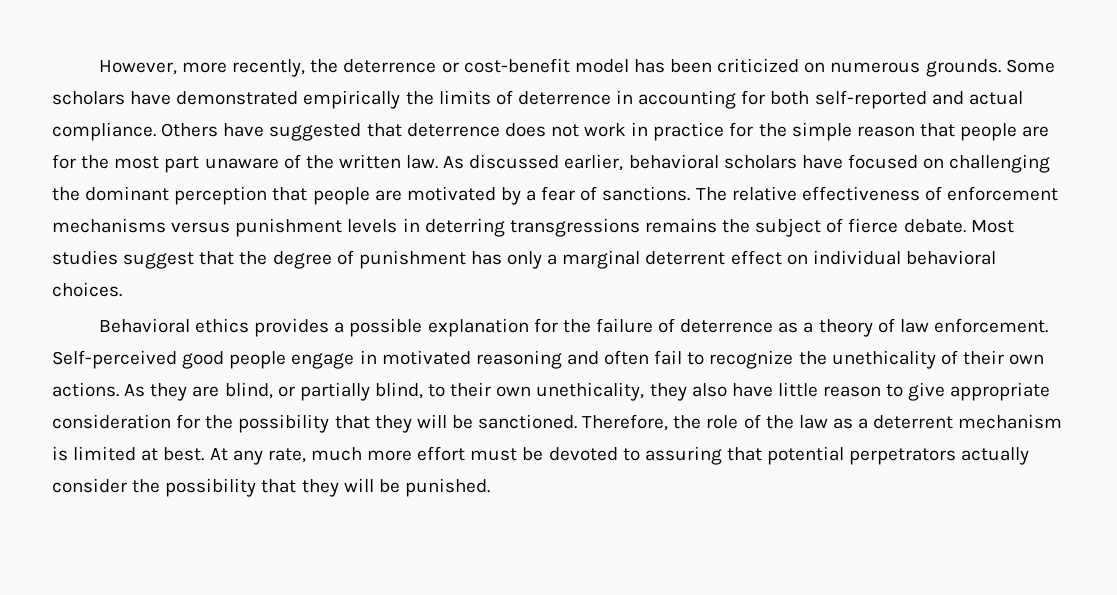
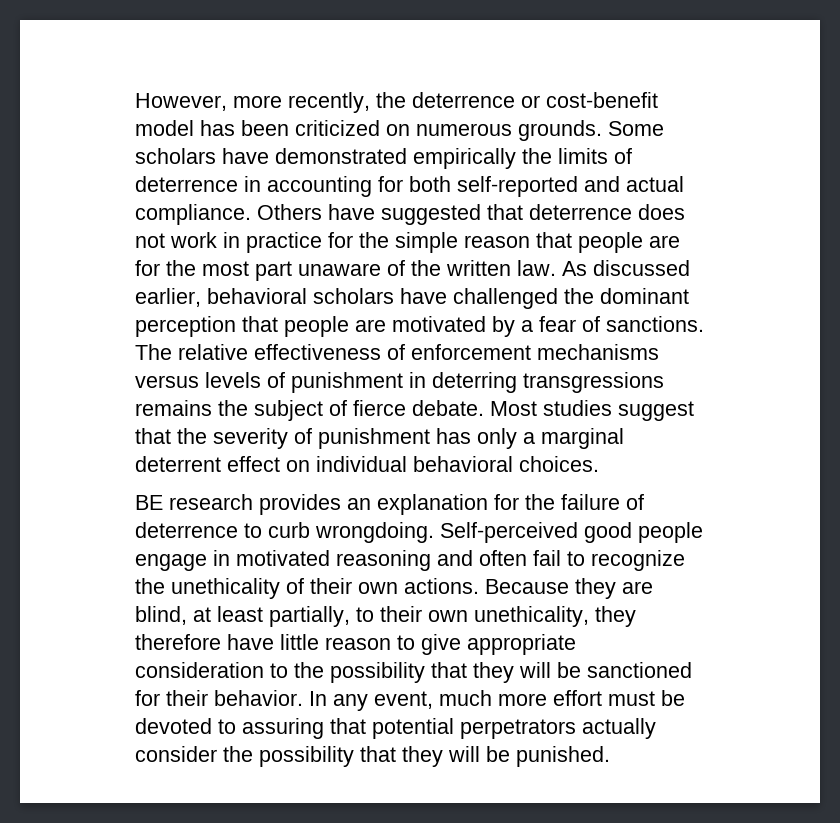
- As discussed earlier, behavioral scholars have focused on challenging the dominant perception that people are motivated by a fear of sanctions.
+ As discussed earlier, behavioral scholars have challenged the dominant perception that people are motivated by a fear of sanctions.
- The relative effectiveness of enforcement mechanisms versus punishment levels in deterring transgressions remains the subject of fierce debate.
+ The relative effectiveness of enforcement mechanisms versus levels of punishment in deterring transgressions remains the subject of fierce debate.
- Most studies suggest that the degree of punishment has only a marginal deterrent effect on individual behavioral choices.
+ Most studies suggest that the severity of punishment has only a marginal deterrent effect on individual behavioral choices.
- Behavioral ethics provides a possible explanation for the failure of deterrence as a theory of law enforcement.
+ BE research provides an explanation for the failure of deterrence to curb wrongdoing.
- As they are blind, or partially blind, to their own unethicality, they also have little reason to give appropriate consideration for the possibility that they will be sanctioned. Therefore, the role of the law as a deterrent mechanism is limited at best. At any rate, much more effort must be devoted to assuring that potential perpetrators actually consider the possibility that they will be punished.
+ Because they are blind, at least partially, to their own unethicality, they therefore have little reason to give appropriate consideration to the possibility that they will be sanctioned for their behavior. In any event, much more effort must be devoted to assuring that potential perpetrators actually consider the possibility that they will be punished.

